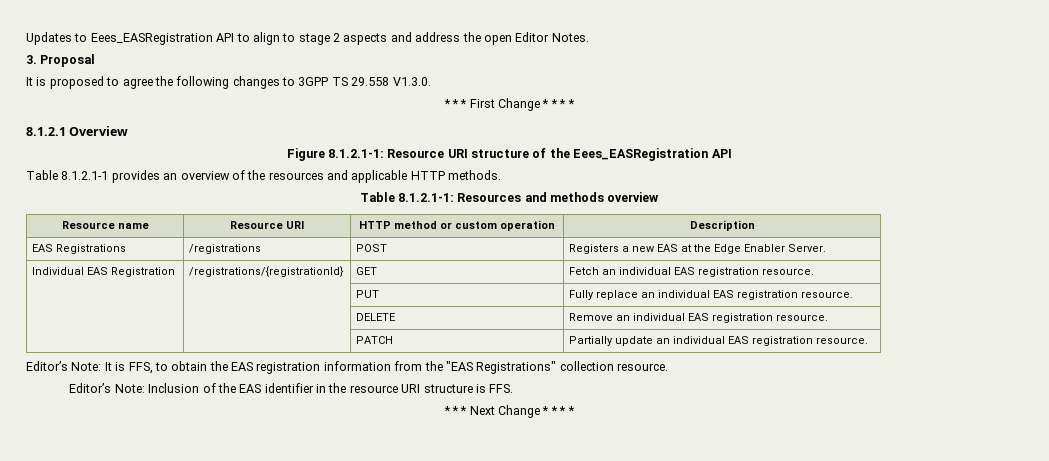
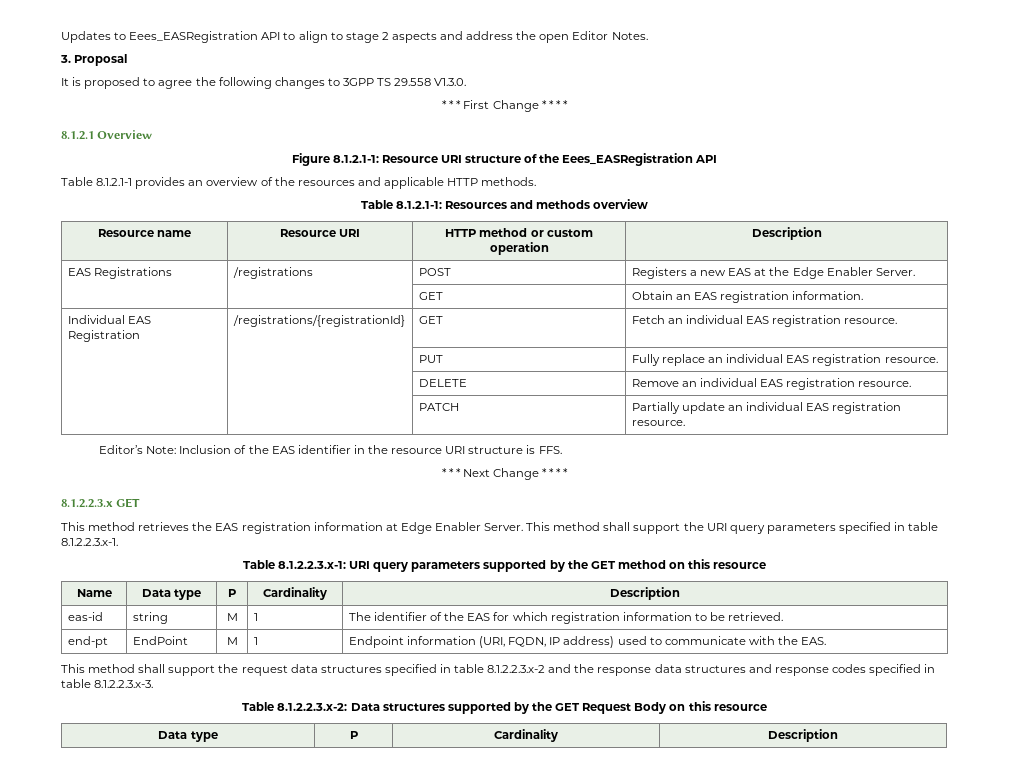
+ | | GET | Obtain an EAS registration information.
- Editor’s Note: It is FFS, to obtain the EAS registration information from the "EAS Registrations" collection resource.
+ 8.1.2.2.3.x GET
+ This method retrieves the EAS registration information at Edge Enabler Server. This method shall support the URI query parameters specified in table 8.1.2.2.3.x-1.
+ Table 8.1.2.2.3.x-1: URI query parameters supported by the GET method on this resource
+ Name | Data type | P | Cardinality | Description
+ eas-id | string | M | 1 | The identifier of the EAS for which registration information to be retrieved.
+ end-pt | EndPoint | M | 1 | Endpoint information (URI, FQDN, IP address) used to communicate with the EAS.
+ This method shall support the request data structures specified in table 8.1.2.2.3.x-2 and the response data structures and response codes specified in table 8.1.2.2.3.x-3.
+ Table 8.1.2.2.3.x-2: Data structures supported by the GET Request Body on this resource
+ Data type | P | Cardinality | Description

